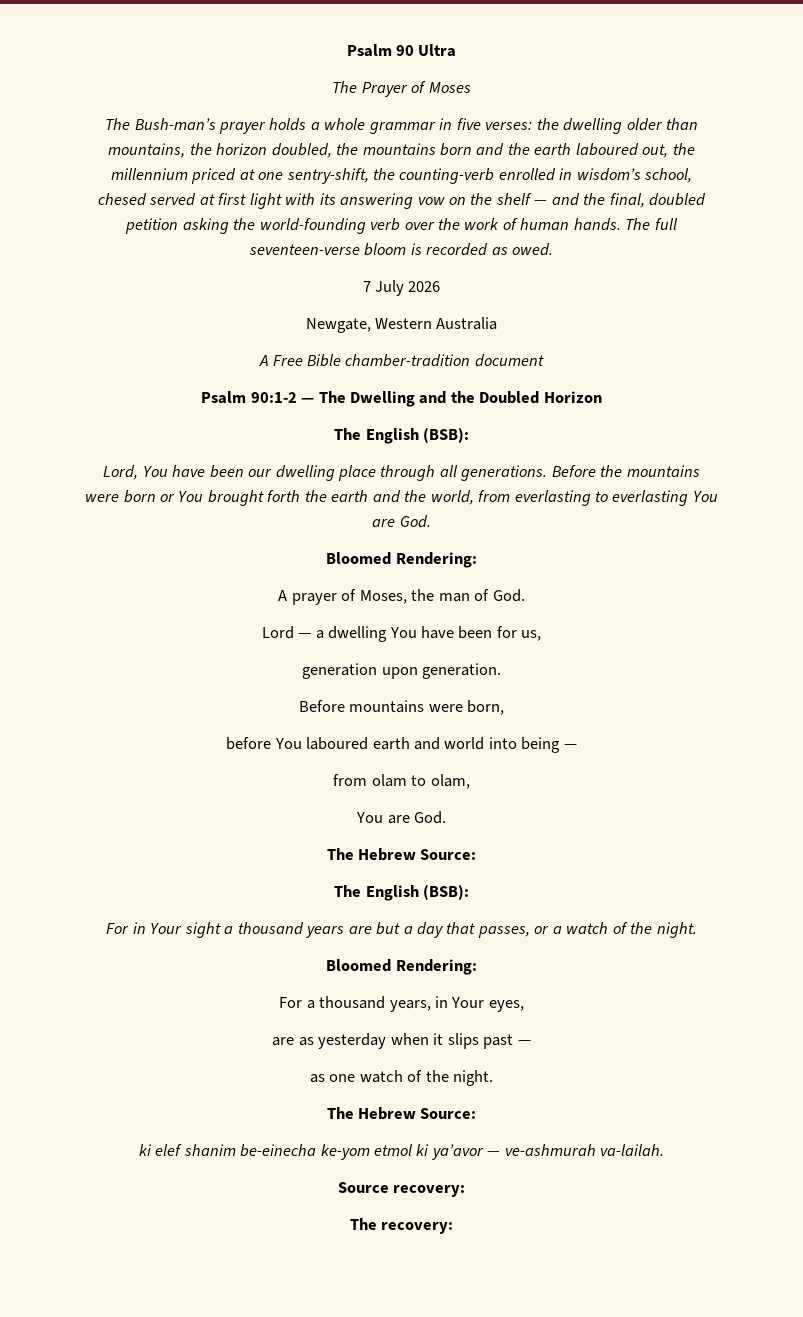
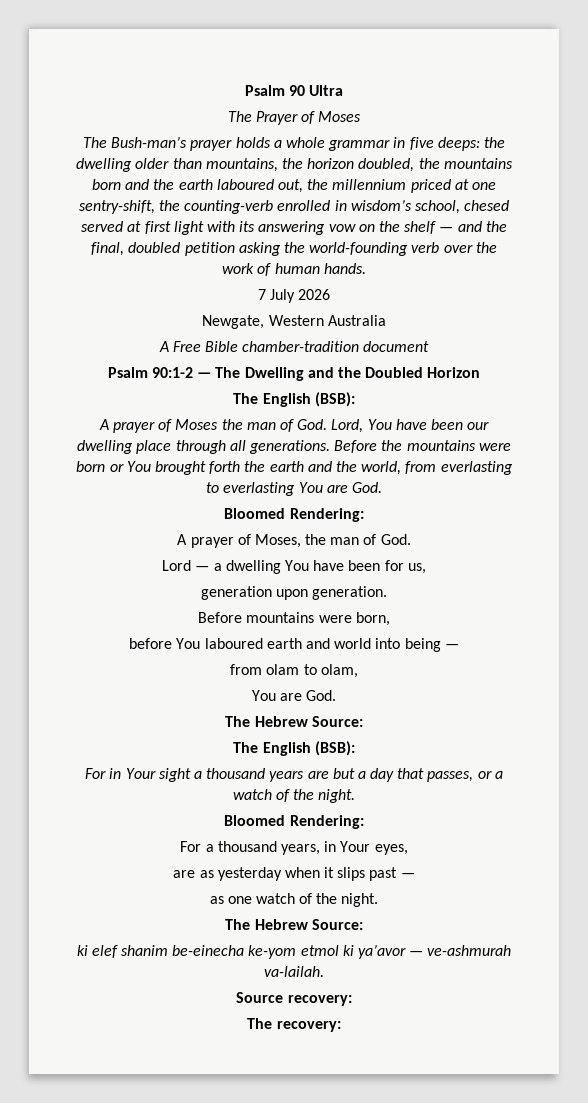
- The Bush-man’s prayer holds a whole grammar in five verses:
+ The Bush-man’s prayer holds a whole grammar in five deeps:
- The full seventeen-verse bloom is recorded as owed.
- Lord, You have been our dwelling place through all generations.
+ A prayer of Moses the man of God. Lord, You have been our dwelling place through all generations.

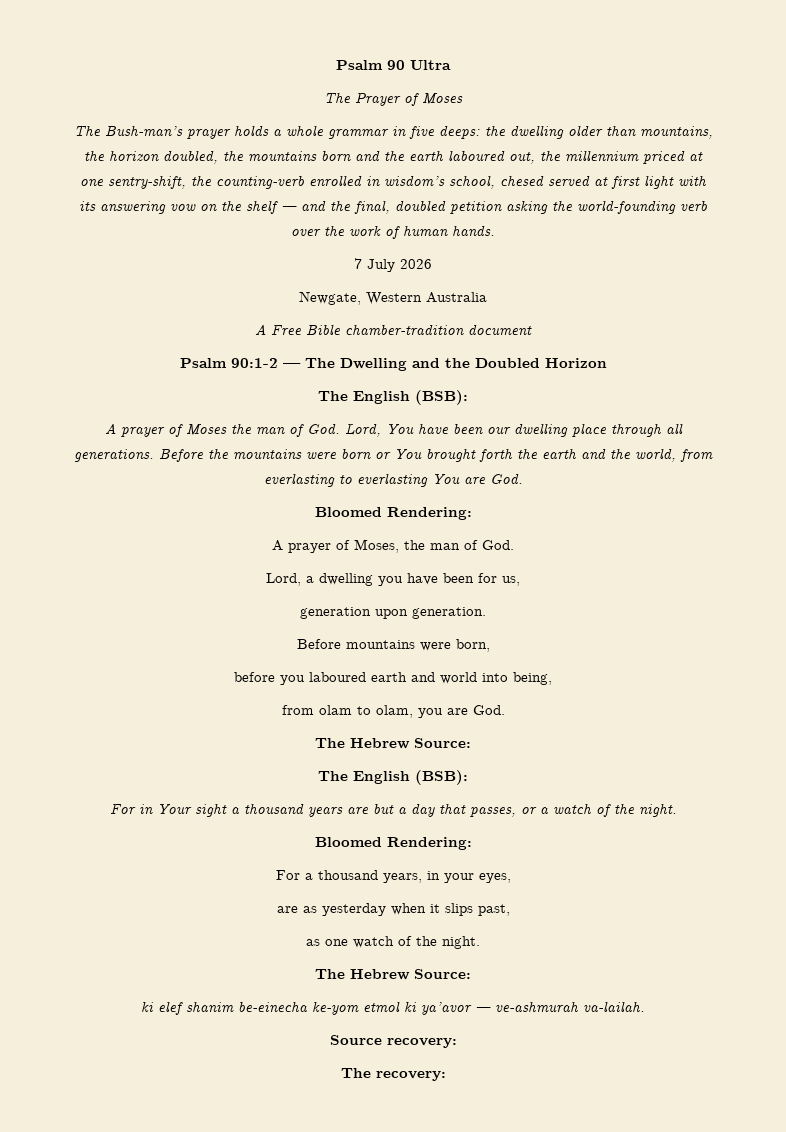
- Lord — a dwelling You have been for us,
+ Lord, a dwelling you have been for us,
- before You laboured earth and world into being —
+ before you laboured earth and world into being,
- from olam to olam,
- You are God.
+ from olam to olam, you are God.
- For a thousand years, in Your eyes,
+ For a thousand years, in your eyes,
- are as yesterday when it slips past —
+ are as yesterday when it slips past,

